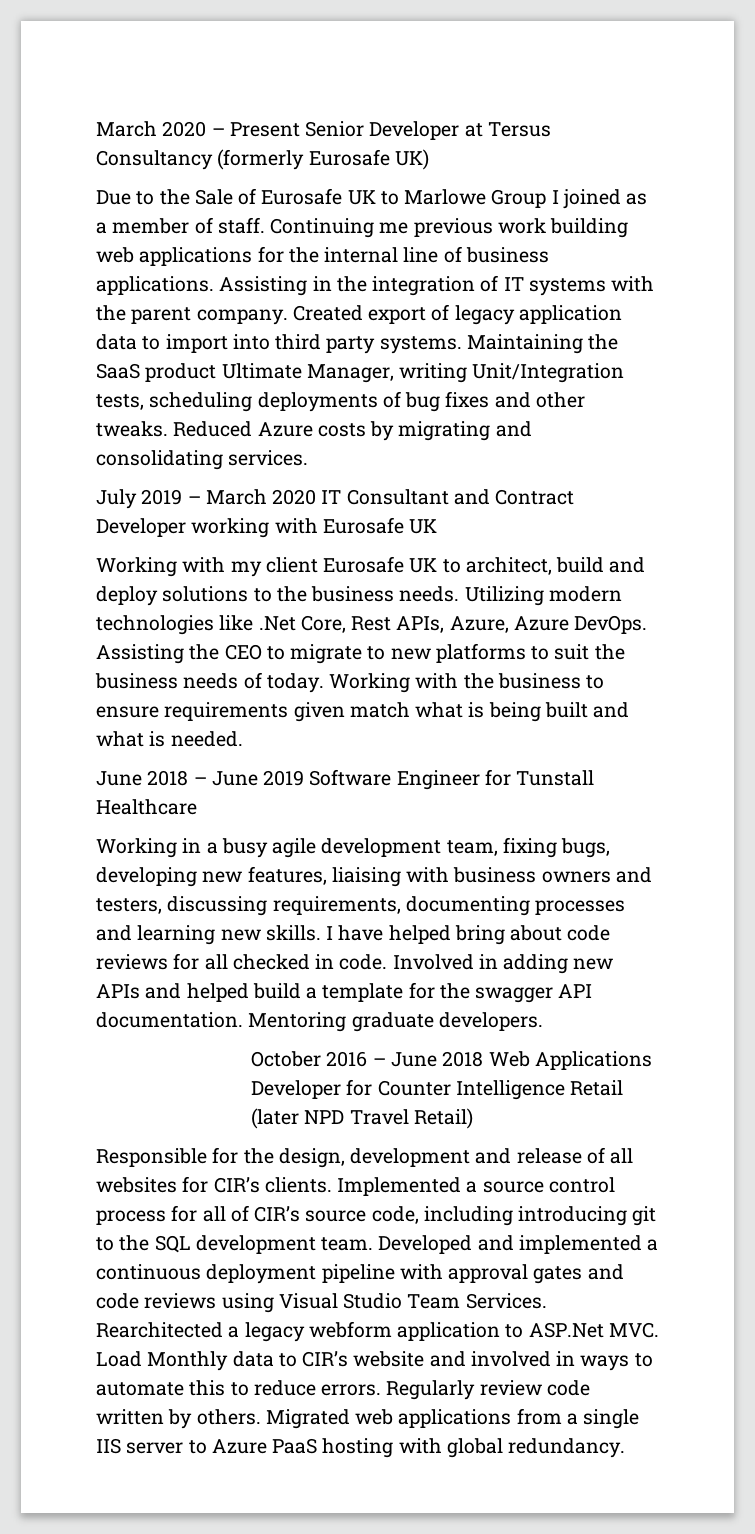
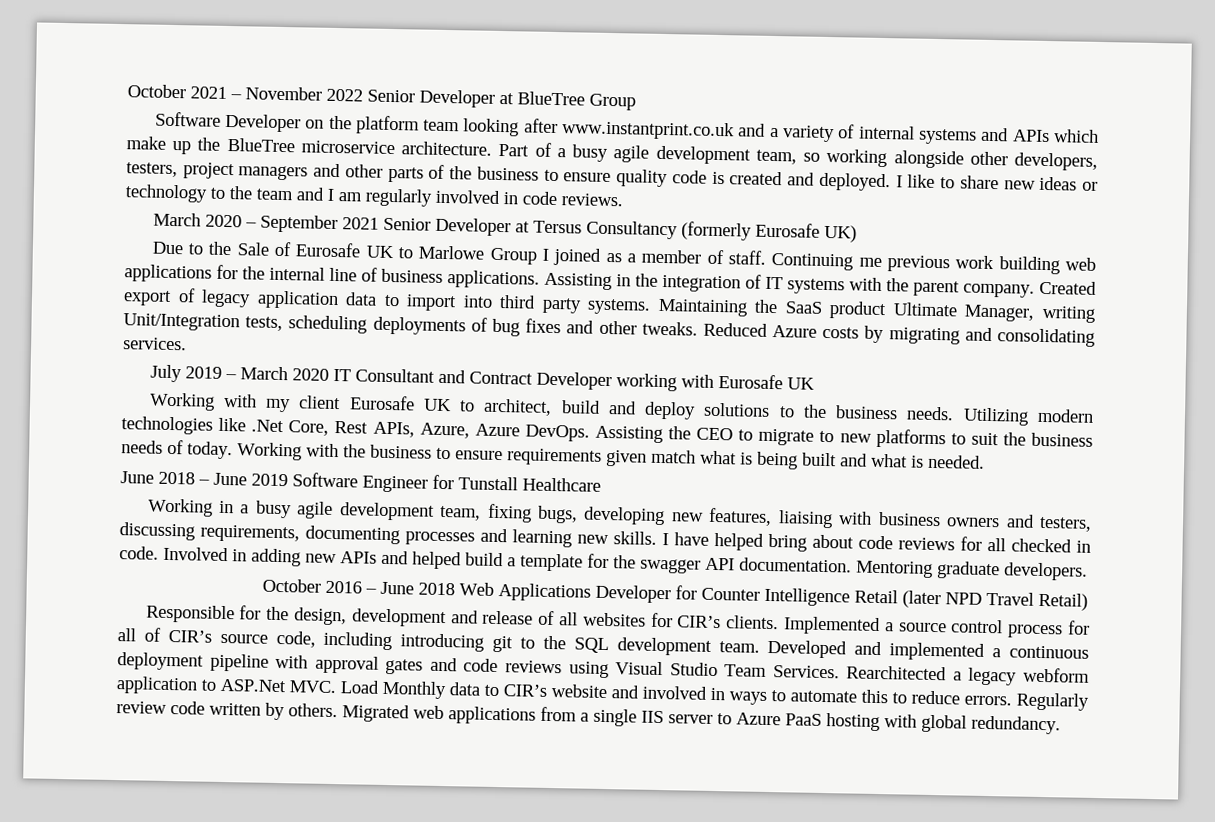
+ October 2021 – November 2022 Senior Developer at BlueTree Group
+ Software Developer on the platform team looking after www.instantprint.co.uk and a variety of internal systems and APIs which make up the BlueTree microservice architecture. Part of a busy agile development team, so working alongside other developers, testers, project managers and other parts of the business to ensure quality code is created and deployed. I like to share new ideas or technology to the team and I am regularly involved in code reviews.
- March 2020 – Present Senior Developer at Tersus Consultancy (formerly Eurosafe UK)
+ March 2020 – September 2021 Senior Developer at Tersus Consultancy (formerly Eurosafe UK)

